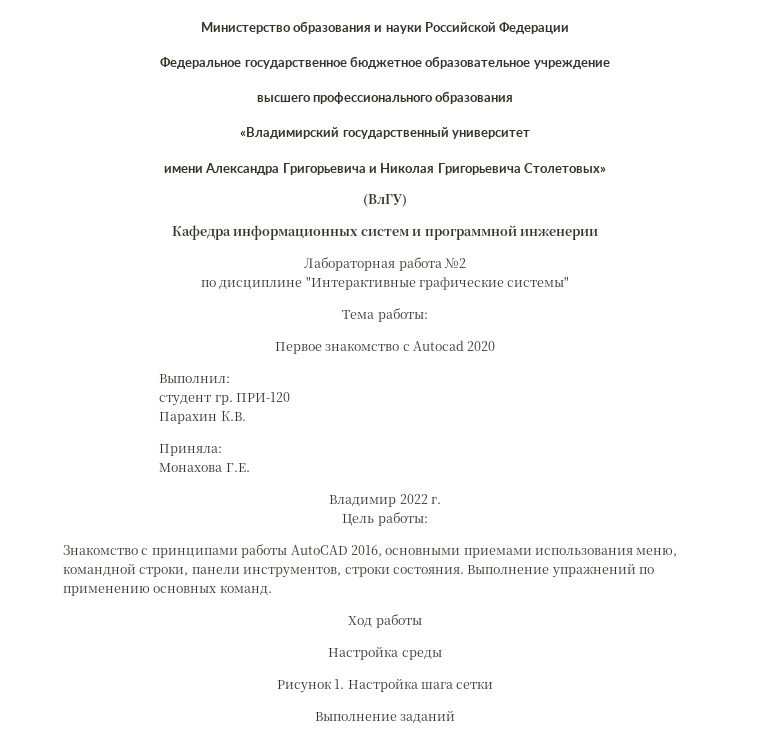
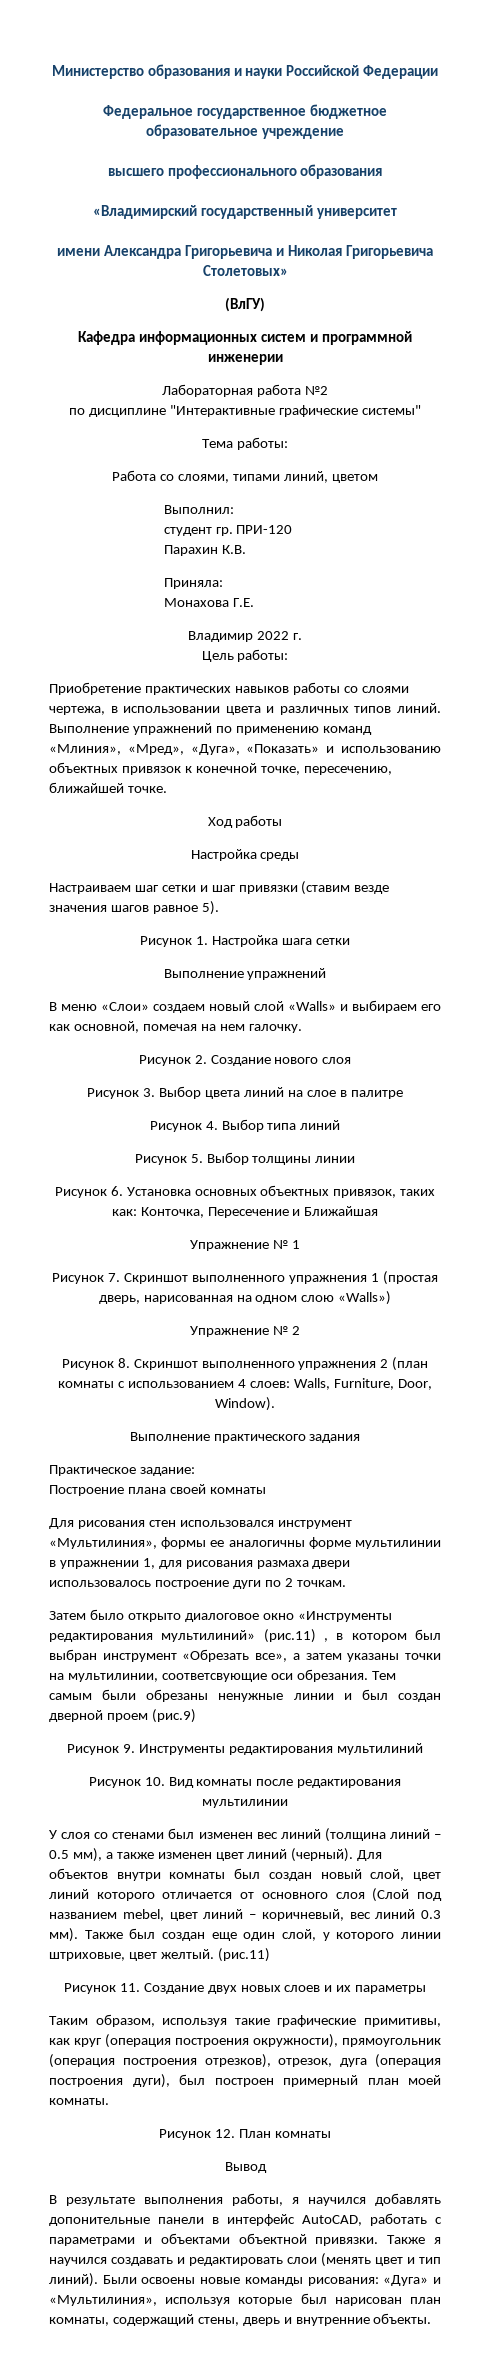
- Первое знакомство с Autocad 2020
+ Работа со слоями, типами линий, цветом
- Знакомство с принципами работы AutoCAD 2016, основными приемами использования меню, командной строки, панели инструментов, строки состояния. Выполнение упражнений по применению основных команд.
+ Приобретение практических навыков работы со слоями чертежа, в использовании цвета и различных типов линий. Выполнение упражнений по применению команд «Млиния», «Мред», «Дуга», «Показать» и использованию объектных привязок к конечной точке, пересечению, ближайшей точке.
  Ход работы
  Настройка среды
+ Настраиваем шаг сетки и шаг привязки (ставим везде значения шагов равное 5).
  Рисунок 1. Настройка шага сетки
- Выполнение заданий
+ Выполнение упражнений
+ В меню «Слои» создаем новый слой «Walls» и выбираем его как основной, помечая на нем галочку.
+ Рисунок 2. Создание нового слоя
+ Рисунок 3. Выбор цвета линий на слое в палитре
+ Рисунок 4. Выбор типа линий
+ Рисунок 5. Выбор толщины линии
+ Рисунок 6. Установка основных объектных привязок, таких как: Конточка, Пересечение и Ближайшая
+ Упражнение № 1
+ Рисунок 7. Скриншот выполненного упражнения 1 (простая дверь, нарисованная на одном слою «Walls»)
+ Упражнение № 2
+ Рисунок 8. Скриншот выполненного упражнения 2 (план комнаты с использованием 4 слоев: Walls, Furniture, Door, Window).
+ Выполнение практического задания
+ Практическое задание:
+ Построение плана своей комнаты
+ Для рисования стен использовался инструмент «Мультилиния», формы ее аналогичны форме мультилинии в упражнении 1, для рисования размаха двери использовалось построение дуги по 2 точкам.
+ Затем было открыто диалоговое окно «Инструменты редактирования мультилиний» (рис.11) , в котором был выбран инструмент «Обрезать все», а затем указаны точки на мультилинии, соответсвующие оси обрезания. Тем самым были обрезаны ненужные линии и был создан дверной проем (рис.9)
+ Рисунок 9. Инструменты редактирования мультилиний
+ Рисунок 10. Вид комнаты после редактирования мультилинии
+ У слоя со стенами был изменен вес линий (толщина линий – 0.5 мм), а также изменен цвет линий (черный). Для объектов внутри комнаты был создан новый слой, цвет линий которого отличается от основного слоя (Слой под названием mebel, цвет линий – коричневый, вес линий 0.3 мм). Также был создан еще один слой, у которого линии штриховые, цвет желтый. (рис.11)
+ Рисунок 11. Создание двух новых слоев и их параметры
+ Таким образом, используя такие графические примитивы, как круг (операция построения окружности), прямоугольник (операция построения отрезков), отрезок, дуга (операция построения дуги), был построен примерный план моей комнаты.
+ Рисунок 12. План комнаты
+ Вывод
+ В результате выполнения работы, я научился добавлять допонительные панели в интерфейс AutoCAD, работать с параметрами и объектами объектной привязки. Также я научился создавать и редактировать слои (менять цвет и тип линий). Были освоены новые команды рисования: «Дуга» и «Мультилиния», используя которые был нарисован план комнаты, содержащий стены, дверь и внутренние объекты.

